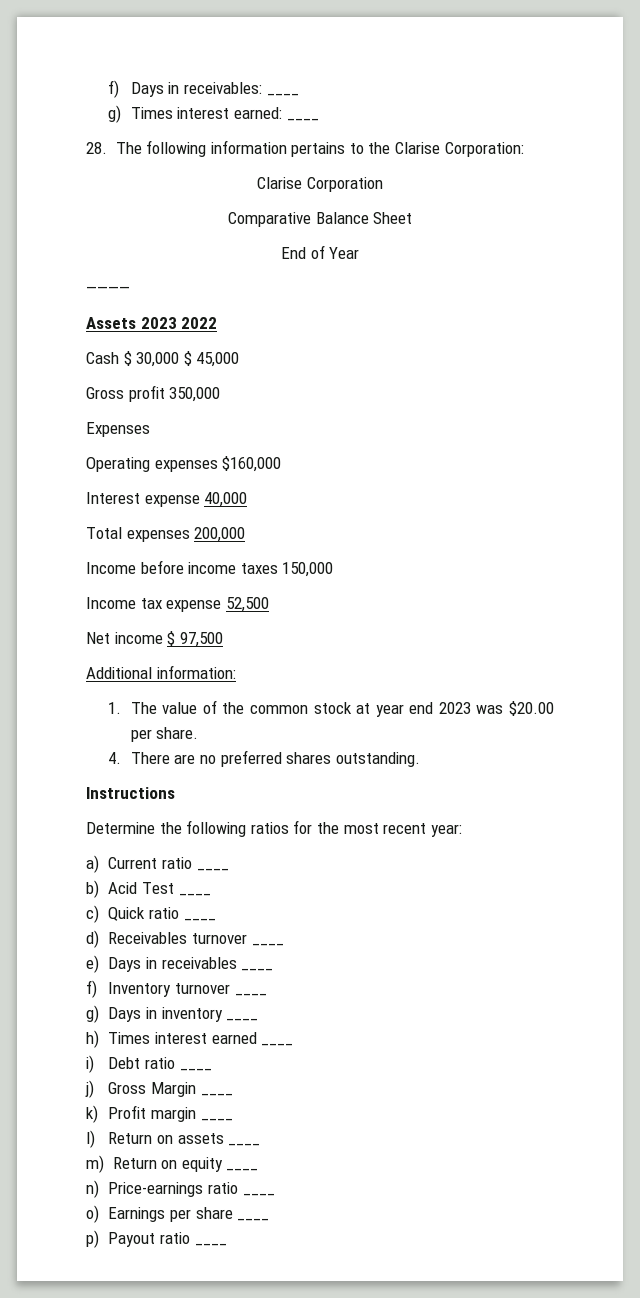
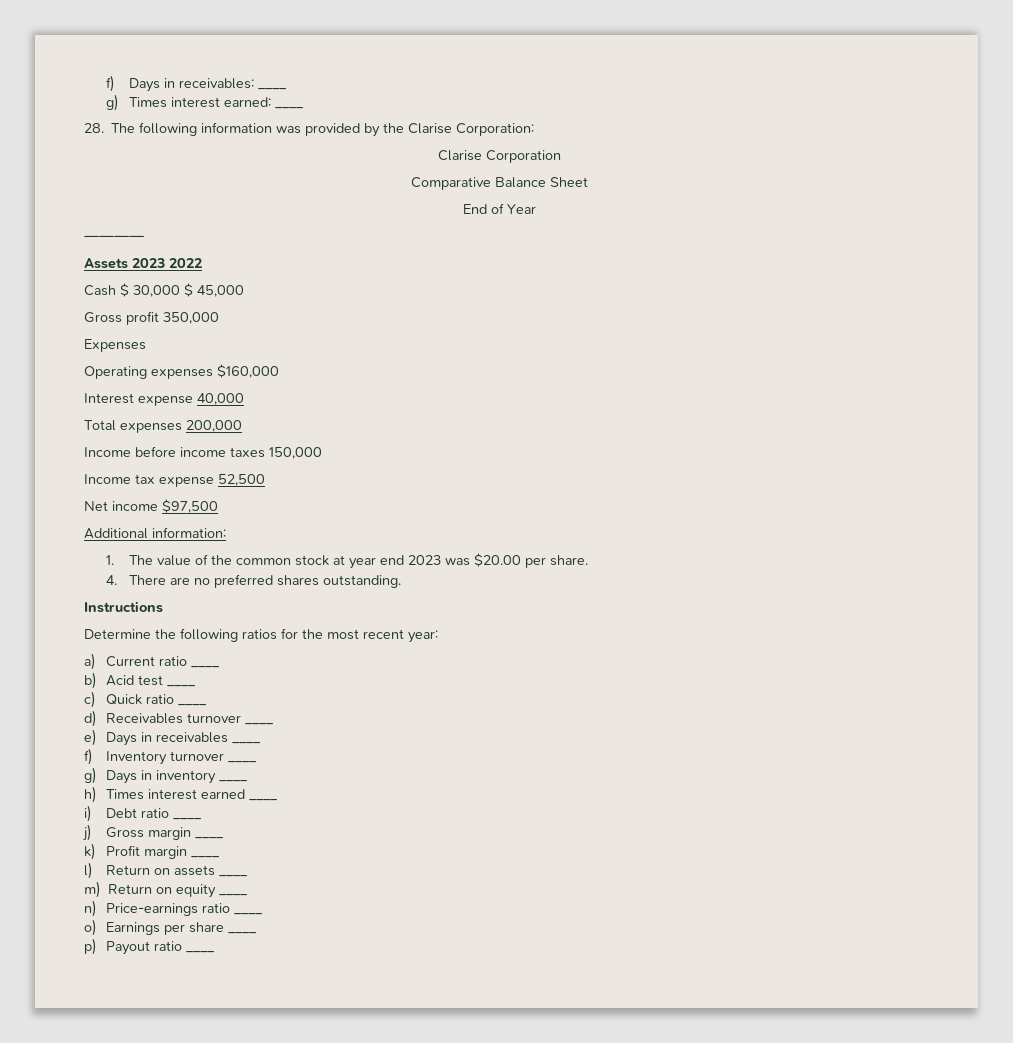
- 28. The following information pertains to the Clarise Corporation:
+ 28. The following information was provided by the Clarise Corporation:
- Net income $ 97,500
+ Net income $97,500
- b) Acid Test ____
+ b) Acid test ____
- j) Gross Margin ____
+ j) Gross margin ____

